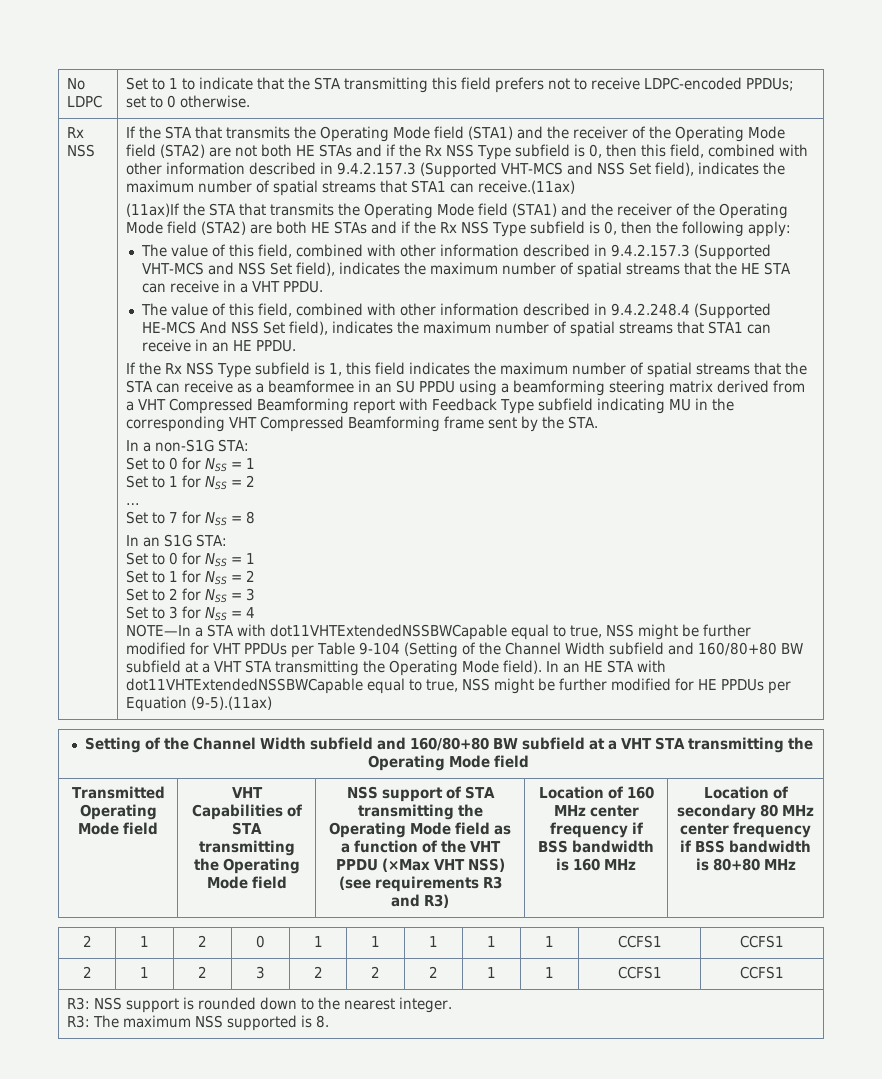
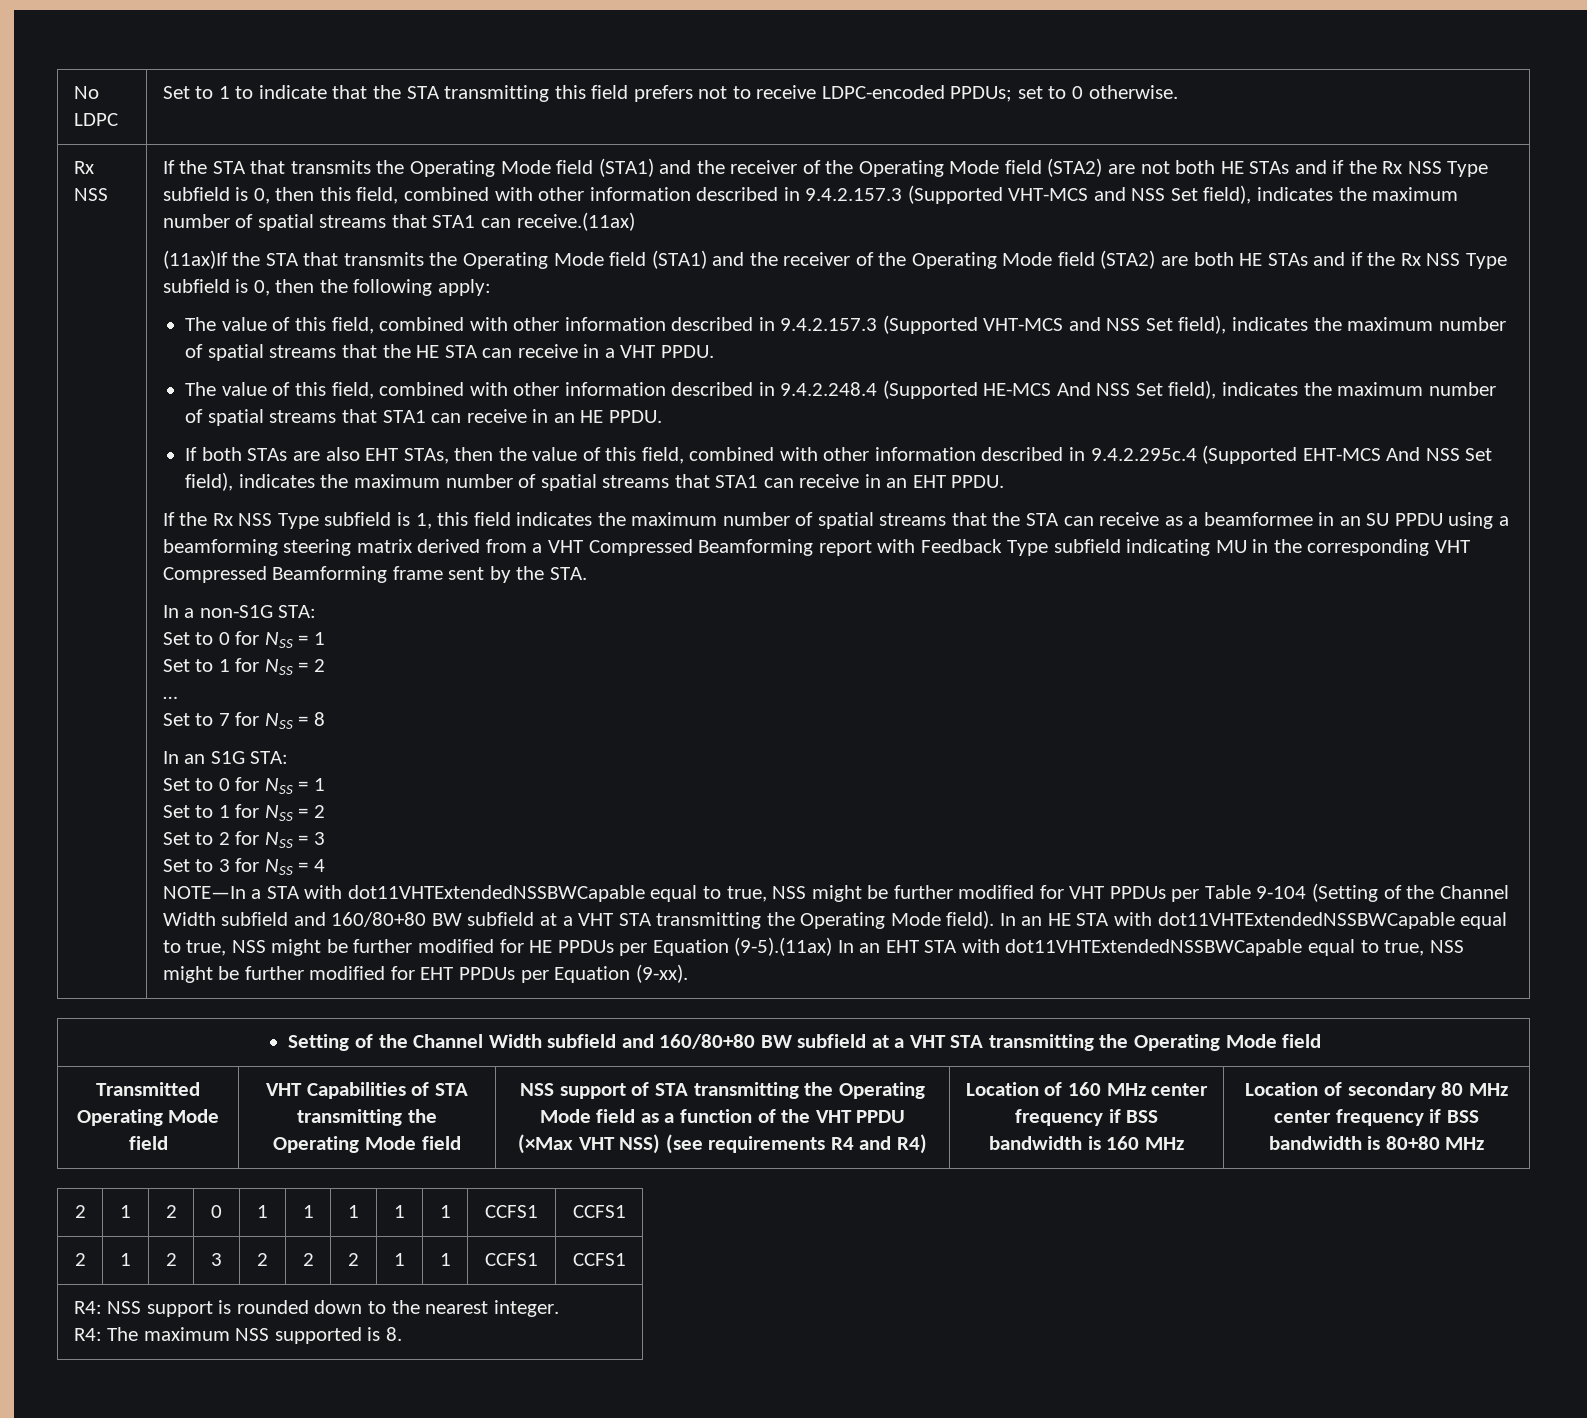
+ If both STAs are also EHT STAs, then the value of this field, combined with other information described in 9.4.2.295c.4 (Supported EHT-MCS And NSS Set field), indicates the maximum number of spatial streams that STA1 can receive in an EHT PPDU.
- In an HE STA with dot11VHTExtendedNSSBWCapable equal to true, NSS might be further modified for HE PPDUs per Equation (9-5).(11ax)
+ In an HE STA with dot11VHTExtendedNSSBWCapable equal to true, NSS might be further modified for HE PPDUs per Equation (9-5).(11ax) In an EHT STA with dot11VHTExtendedNSSBWCapable equal to true, NSS might be further modified for EHT PPDUs per Equation (9-xx).
- NSS support of STA transmitting the Operating Mode field as a function of the VHT PPDU (×Max VHT NSS) (see requirements R3 and R3)
+ NSS support of STA transmitting the Operating Mode field as a function of the VHT PPDU (×Max VHT NSS) (see requirements R4 and R4)
- R3: NSS support is rounded down to the nearest integer.
- R3: The maximum NSS supported is 8.
+ R4: NSS support is rounded down to the nearest integer.
+ R4: The maximum NSS supported is 8.

